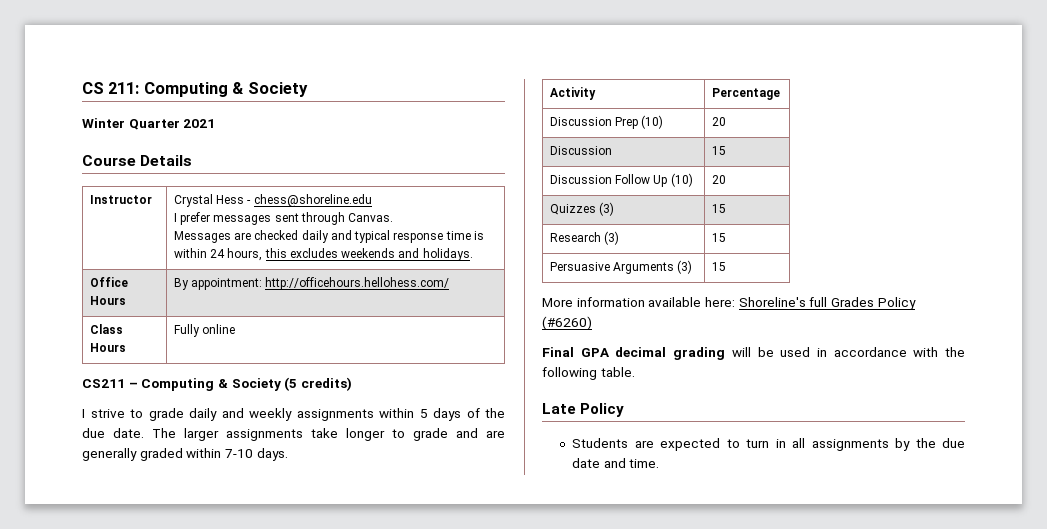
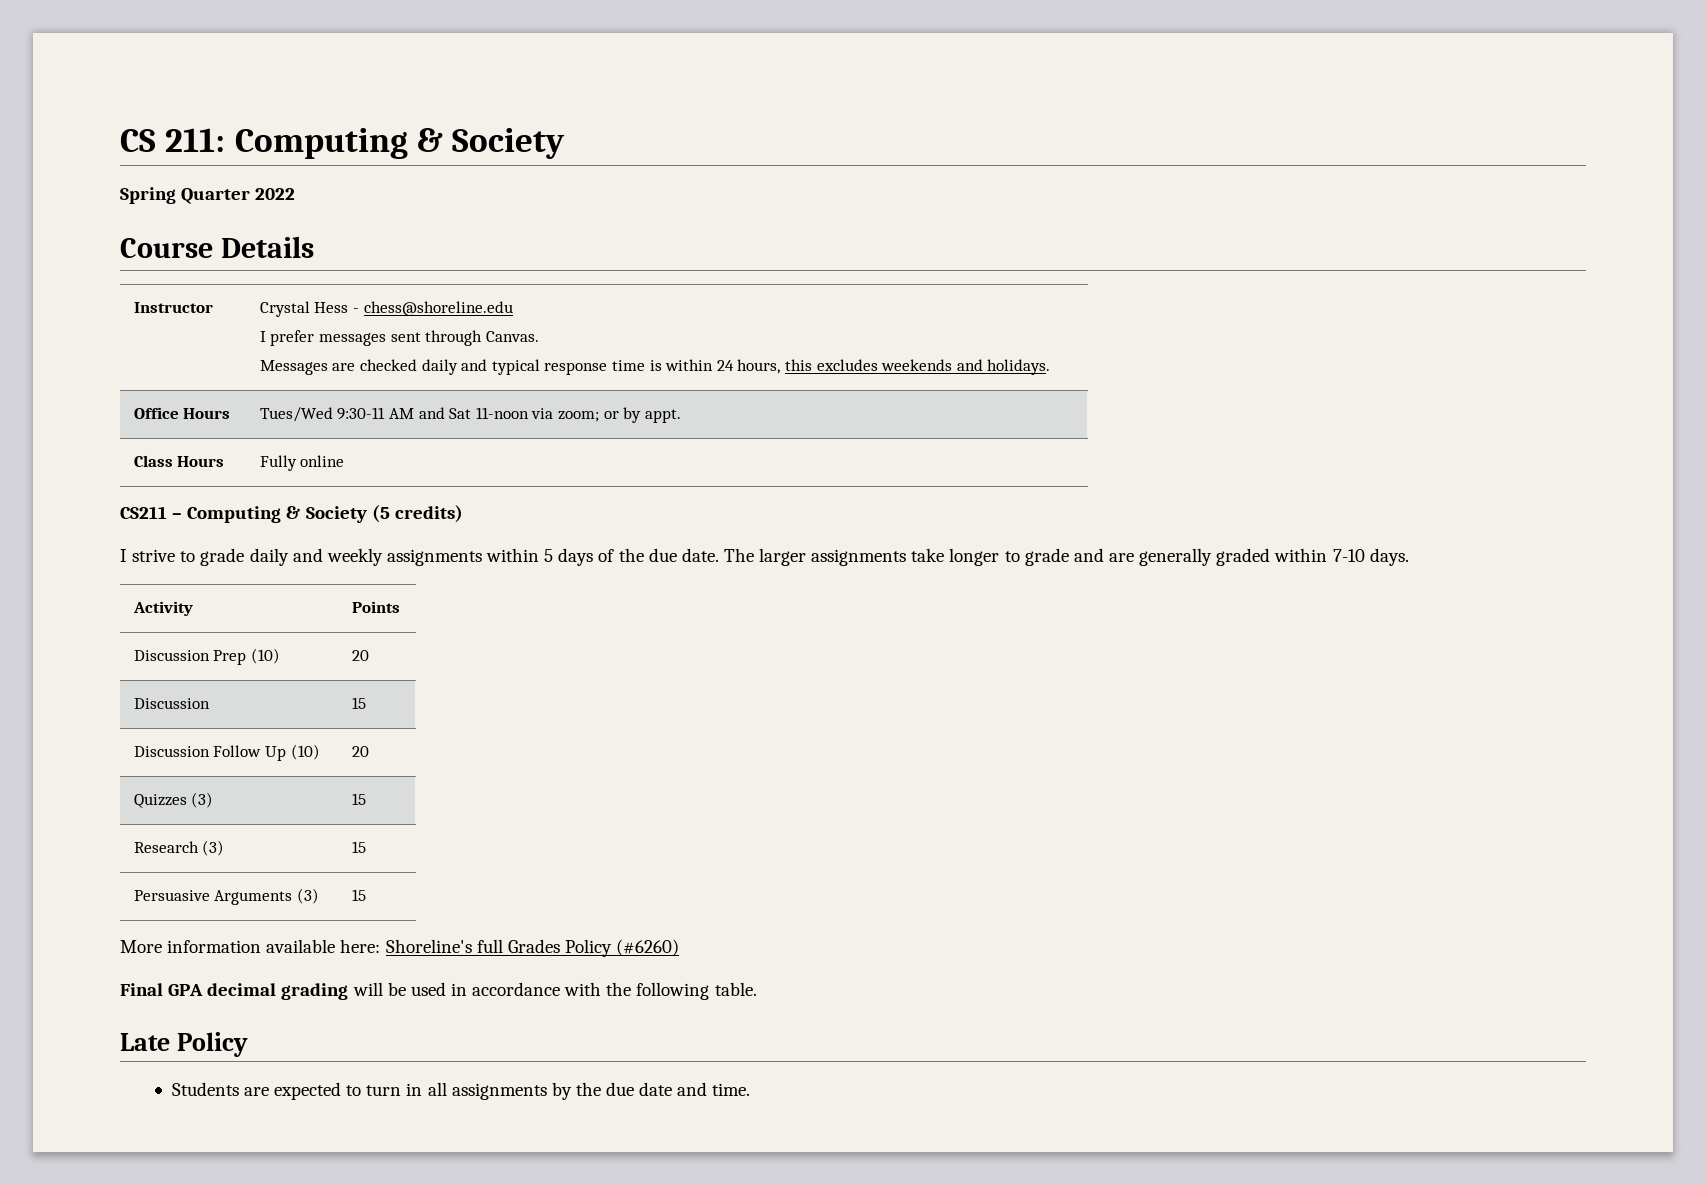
- Winter Quarter 2021
+ Spring Quarter 2022
- Office Hours | By appointment: http://officehours.hellohess.com/
+ Office Hours | Tues/Wed 9:30-11 AM and Sat 11-noon via zoom; or by appt.
- Activity | Percentage
+ Activity | Points

